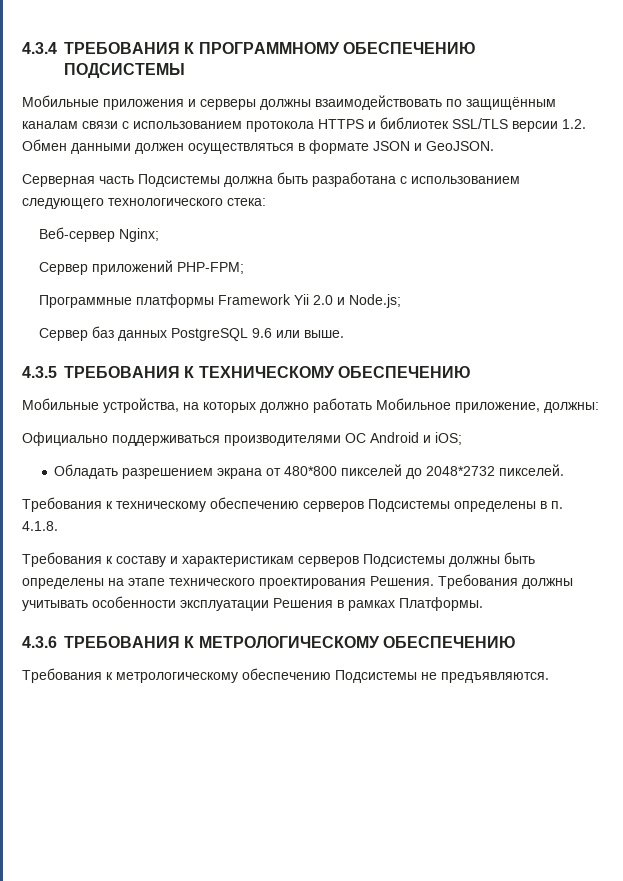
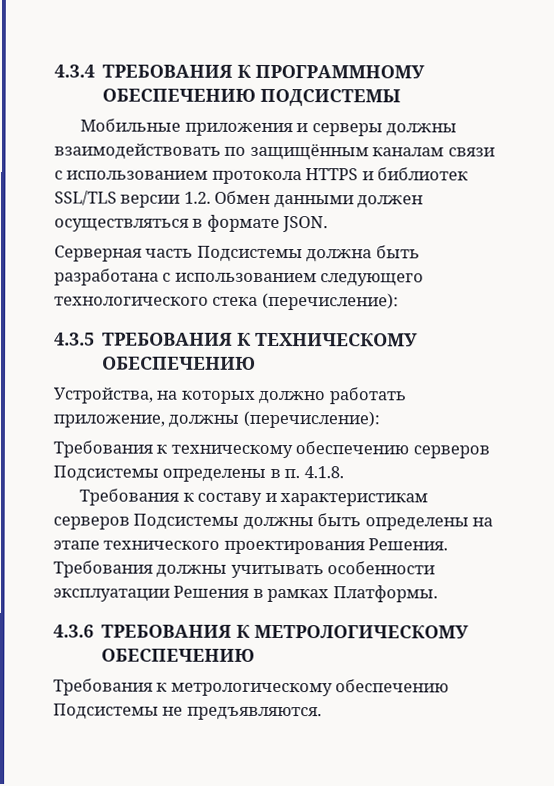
- Мобильные приложения и серверы должны взаимодействовать по защищённым каналам связи с использованием протокола HTTPS и библиотек SSL/TLS версии 1.2. Обмен данными должен осуществляться в формате JSON и GeoJSON.
+ Мобильные приложения и серверы должны взаимодействовать по защищённым каналам связи с использованием протокола HTTPS и библиотек SSL/TLS версии 1.2. Обмен данными должен осуществляться в формате JSON.
- Серверная часть Подсистемы должна быть разработана с использованием следующего технологического стека:
- Веб-сервер Nginx;
- Сервер приложений PHP-FPM;
- Программные платформы Framework Yii 2.0 и Node.js;
- Сервер баз данных PostgreSQL 9.6 или выше.
+ Серверная часть Подсистемы должна быть разработана с использованием следующего технологического стека (перечисление):
- Мобильные устройства, на которых должно работать Мобильное приложение, должны:
- Официально поддерживаться производителями ОС Android и iOS;
- Обладать разрешением экрана от 480*800 пикселей до 2048*2732 пикселей.
+ Устройства, на которых должно работать приложение, должны (перечисление):

